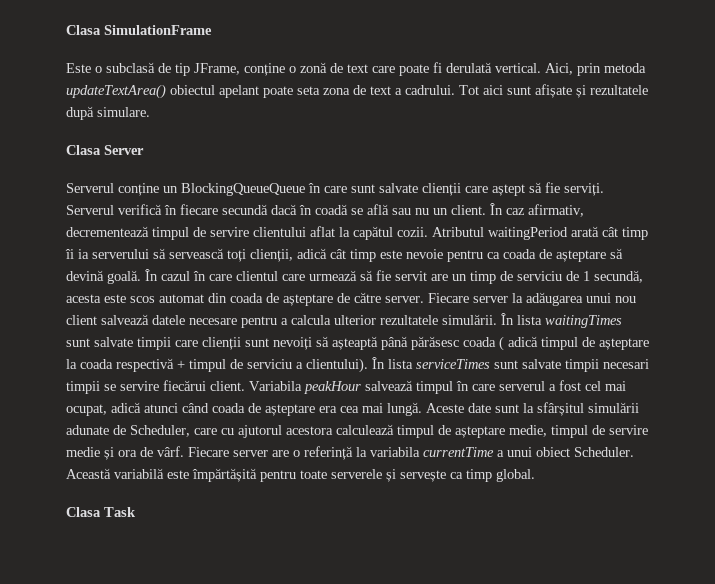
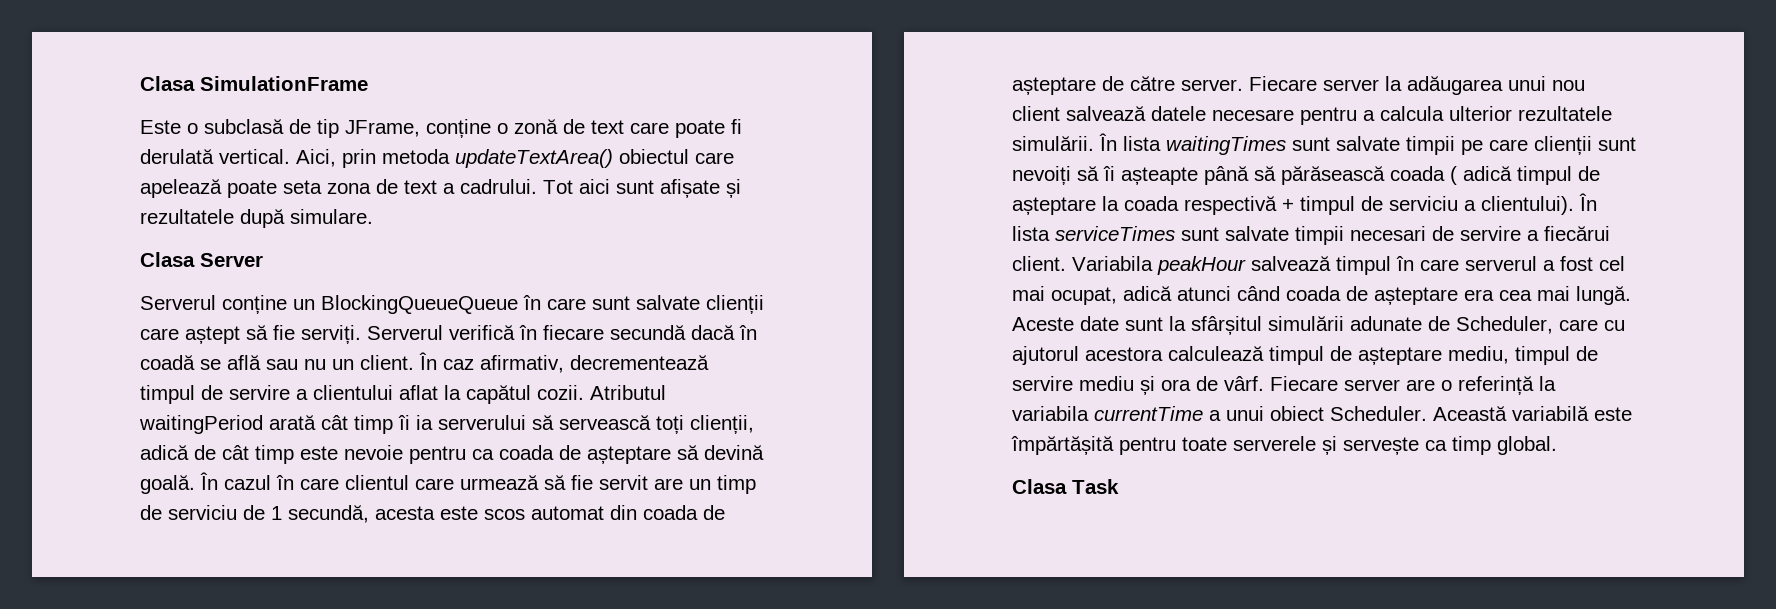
- Aici, prin metoda updateTextArea() obiectul apelant poate seta zona de text a cadrului.
+ Aici, prin metoda updateTextArea() obiectul care apelează poate seta zona de text a cadrului.
- În caz afirmativ, decrementează timpul de servire clientului aflat la capătul cozii.
+ În caz afirmativ, decrementează timpul de servire a clientului aflat la capătul cozii.
- Atributul waitingPeriod arată cât timp îi ia serverului să servească toți clienții, adică cât timp este nevoie pentru ca coada de așteptare să devină goală.
+ Atributul waitingPeriod arată cât timp îi ia serverului să servească toți clienții, adică de cât timp este nevoie pentru ca coada de așteptare să devină goală.
- În lista waitingTimes sunt salvate timpii care clienții sunt nevoiți să așteaptă până părăsesc coada ( adică timpul de așteptare la coada respectivă + timpul de serviciu a clientului).
+ În lista waitingTimes sunt salvate timpii pe care clienții sunt nevoiți să îi așteapte până să părăsească coada ( adică timpul de așteptare la coada respectivă + timpul de serviciu a clientului).
- În lista serviceTimes sunt salvate timpii necesari timpii se servire fiecărui client.
+ În lista serviceTimes sunt salvate timpii necesari de servire a fiecărui client.
- Aceste date sunt la sfârșitul simulării adunate de Scheduler, care cu ajutorul acestora calculează timpul de așteptare medie, timpul de servire medie și ora de vârf.
+ Aceste date sunt la sfârșitul simulării adunate de Scheduler, care cu ajutorul acestora calculează timpul de așteptare mediu, timpul de servire mediu și ora de vârf.

